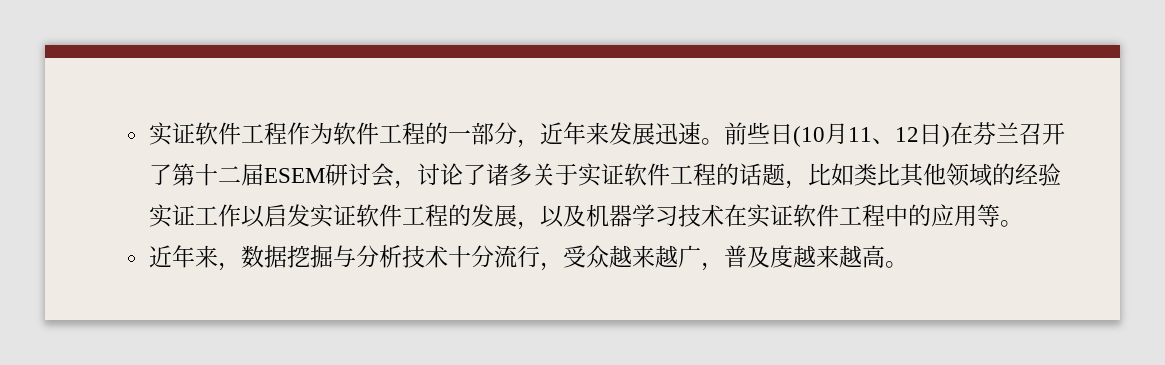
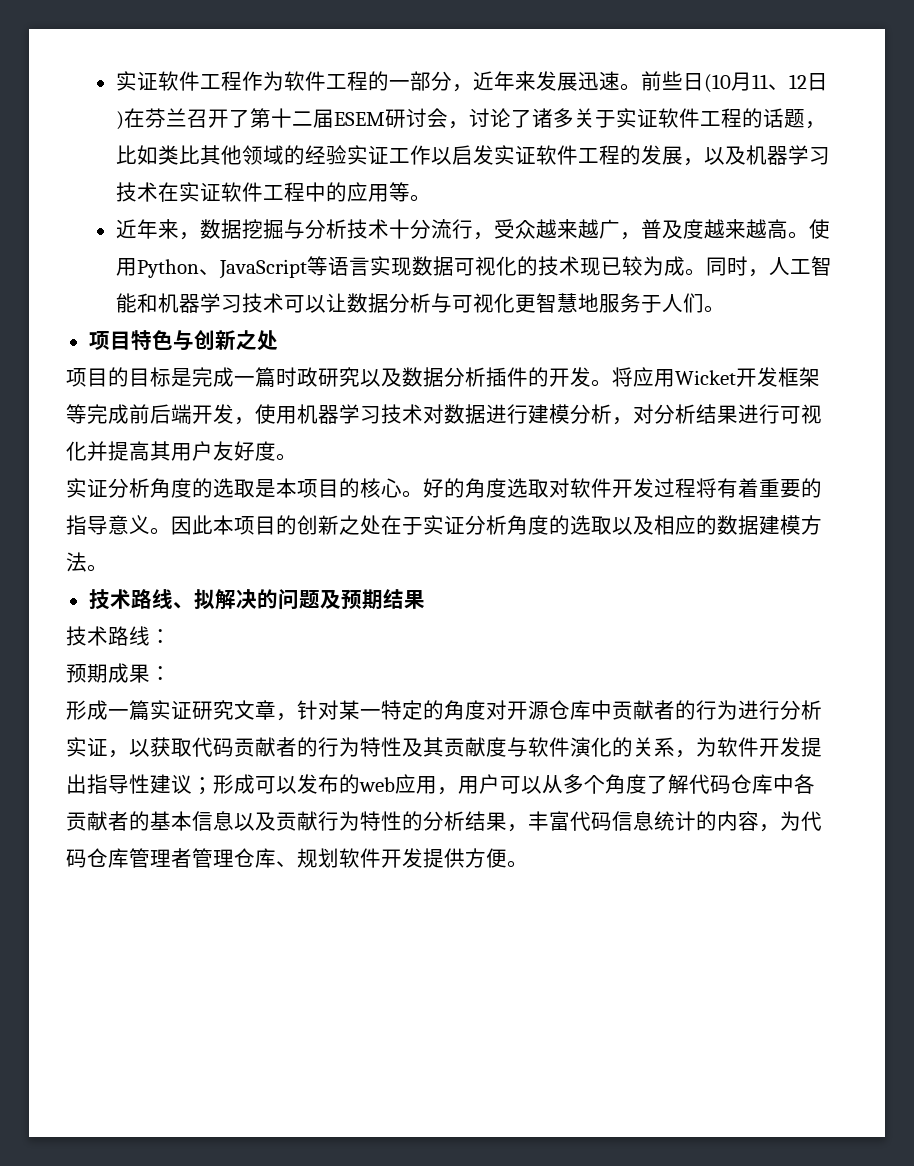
+ 使用Python、JavaScript等语言实现数据可视化的技术现已较为成。同时，人工智能和机器学习技术可以让数据分析与可视化更智慧地服务于人们。
+ 项目特色与创新之处
+ 项目的目标是完成一篇时政研究以及数据分析插件的开发。将应用Wicket开发框架等完成前后端开发，使用机器学习技术对数据进行建模分析，对分析结果进行可视化并提高其用户友好度。
+ 实证分析角度的选取是本项目的核心。好的角度选取对软件开发过程将有着重要的指导意义。因此本项目的创新之处在于实证分析角度的选取以及相应的数据建模方法。
+ 技术路线、拟解决的问题及预期结果
+ 技术路线：
+ 预期成果：
+ 形成一篇实证研究文章，针对某一特定的角度对开源仓库中贡献者的行为进行分析实证，以获取代码贡献者的行为特性及其贡献度与软件演化的关系，为软件开发提出指导性建议；形成可以发布的web应用，用户可以从多个角度了解代码仓库中各贡献者的基本信息以及贡献行为特性的分析结果，丰富代码信息统计的内容，为代码仓库管理者管理仓库、规划软件开发提供方便。

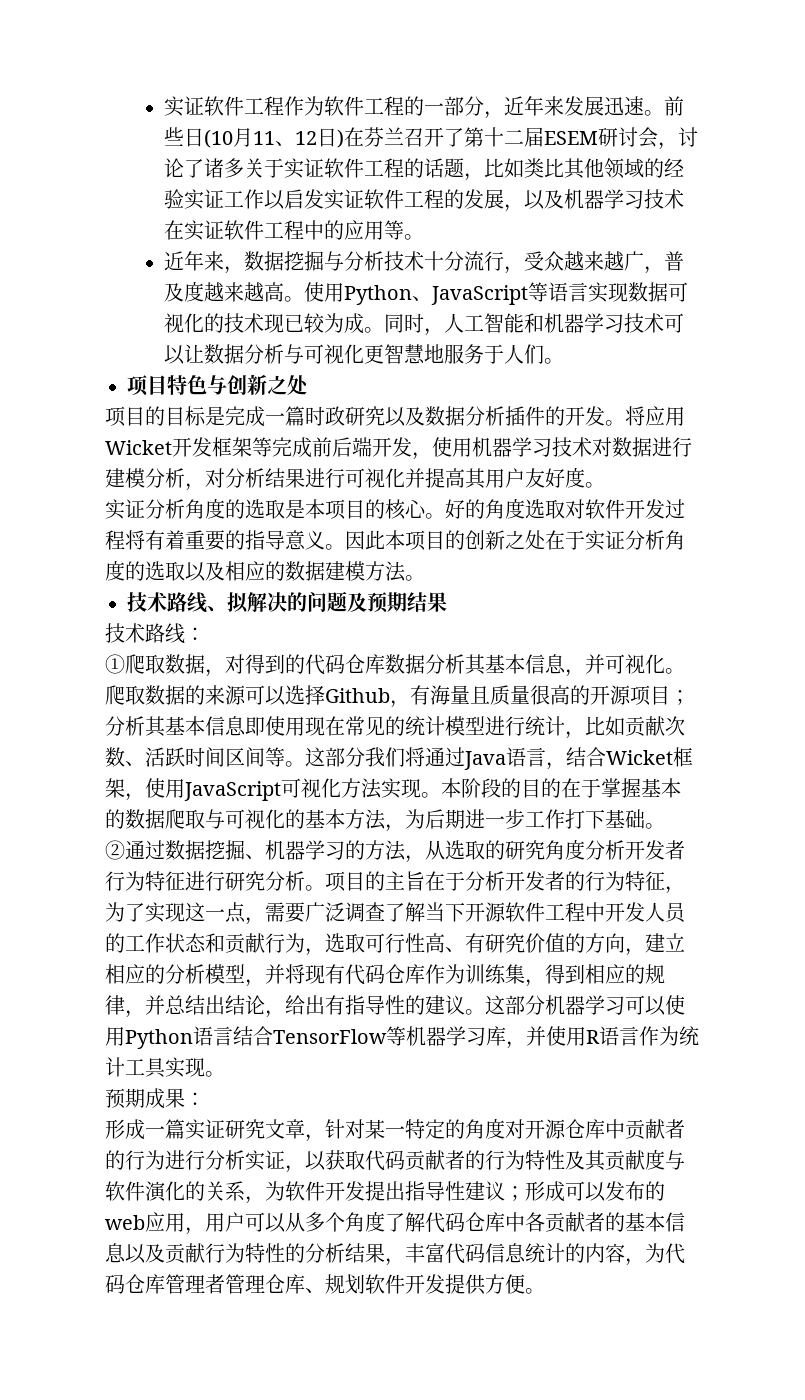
+ ①爬取数据，对得到的代码仓库数据分析其基本信息，并可视化。爬取数据的来源可以选择Github，有海量且质量很高的开源项目；分析其基本信息即使用现在常见的统计模型进行统计，比如贡献次数、活跃时间区间等。这部分我们将通过Java语言，结合Wicket框架，使用JavaScript可视化方法实现。本阶段的目的在于掌握基本的数据爬取与可视化的基本方法，为后期进一步工作打下基础。
+ ②通过数据挖掘、机器学习的方法，从选取的研究角度分析开发者行为特征进行研究分析。项目的主旨在于分析开发者的行为特征，为了实现这一点，需要广泛调查了解当下开源软件工程中开发人员的工作状态和贡献行为，选取可行性高、有研究价值的方向，建立相应的分析模型，并将现有代码仓库作为训练集，得到相应的规律，并总结出结论，给出有指导性的建议。这部分机器学习可以使用Python语言结合TensorFlow等机器学习库，并使用R语言作为统计工具实现。

